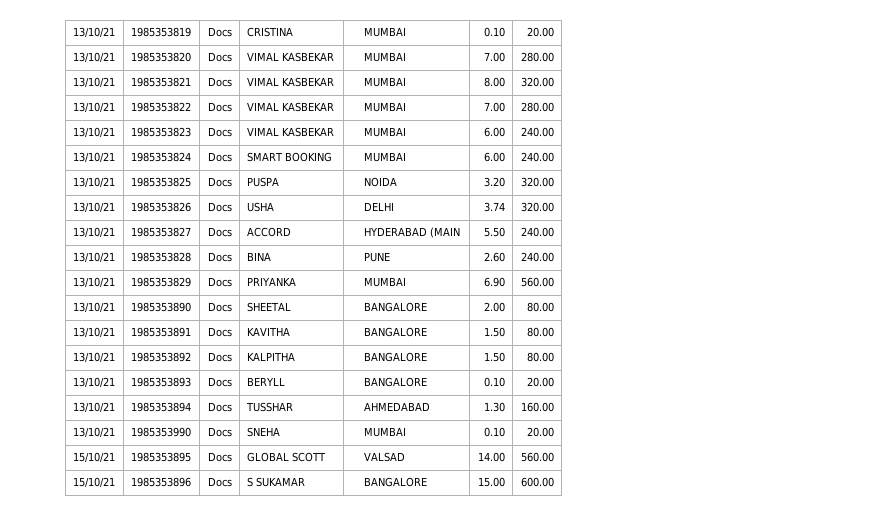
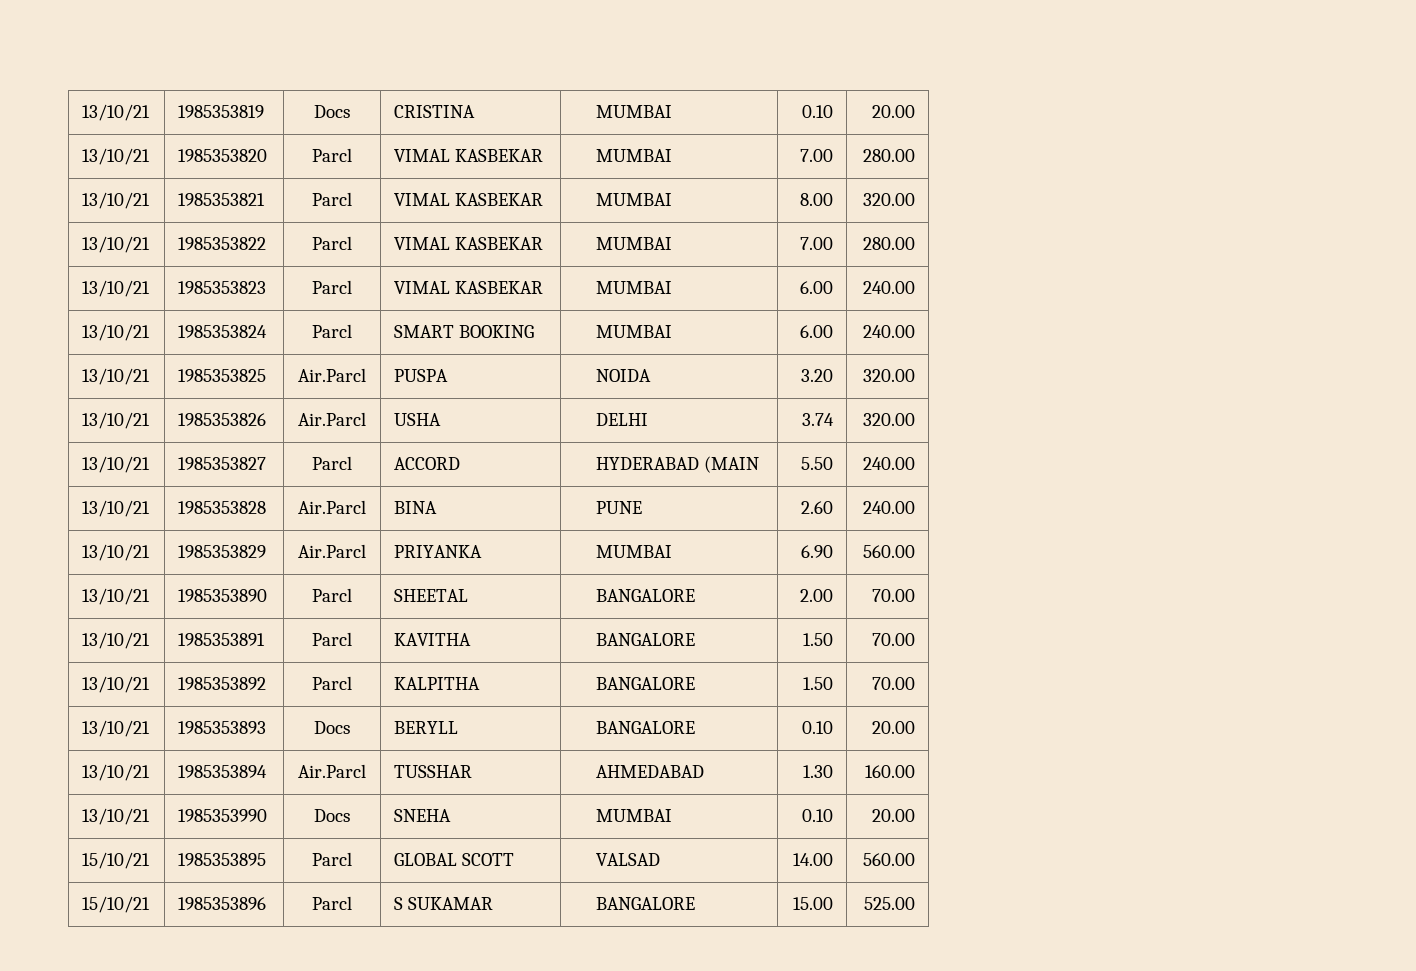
- 13/10/21 | 1985353820 | Docs | VIMAL KASBEKAR | MUMBAI | 7.00 | 280.00
+ 13/10/21 | 1985353820 | Parcl | VIMAL KASBEKAR | MUMBAI | 7.00 | 280.00
- 13/10/21 | 1985353821 | Docs | VIMAL KASBEKAR | MUMBAI | 8.00 | 320.00
+ 13/10/21 | 1985353821 | Parcl | VIMAL KASBEKAR | MUMBAI | 8.00 | 320.00
- 13/10/21 | 1985353822 | Docs | VIMAL KASBEKAR | MUMBAI | 7.00 | 280.00
+ 13/10/21 | 1985353822 | Parcl | VIMAL KASBEKAR | MUMBAI | 7.00 | 280.00
- 13/10/21 | 1985353823 | Docs | VIMAL KASBEKAR | MUMBAI | 6.00 | 240.00
+ 13/10/21 | 1985353823 | Parcl | VIMAL KASBEKAR | MUMBAI | 6.00 | 240.00
- 13/10/21 | 1985353824 | Docs | SMART BOOKING | MUMBAI | 6.00 | 240.00
+ 13/10/21 | 1985353824 | Parcl | SMART BOOKING | MUMBAI | 6.00 | 240.00
- 13/10/21 | 1985353825 | Docs | PUSPA | NOIDA | 3.20 | 320.00
+ 13/10/21 | 1985353825 | Air.Parcl | PUSPA | NOIDA | 3.20 | 320.00
- 13/10/21 | 1985353826 | Docs | USHA | DELHI | 3.74 | 320.00
+ 13/10/21 | 1985353826 | Air.Parcl | USHA | DELHI | 3.74 | 320.00
- 13/10/21 | 1985353827 | Docs | ACCORD | HYDERABAD (MAIN | 5.50 | 240.00
+ 13/10/21 | 1985353827 | Parcl | ACCORD | HYDERABAD (MAIN | 5.50 | 240.00
- 13/10/21 | 1985353828 | Docs | BINA | PUNE | 2.60 | 240.00
+ 13/10/21 | 1985353828 | Air.Parcl | BINA | PUNE | 2.60 | 240.00
- 13/10/21 | 1985353829 | Docs | PRIYANKA | MUMBAI | 6.90 | 560.00
+ 13/10/21 | 1985353829 | Air.Parcl | PRIYANKA | MUMBAI | 6.90 | 560.00
- 13/10/21 | 1985353890 | Docs | SHEETAL | BANGALORE | 2.00 | 80.00
+ 13/10/21 | 1985353890 | Parcl | SHEETAL | BANGALORE | 2.00 | 70.00
- 13/10/21 | 1985353891 | Docs | KAVITHA | BANGALORE | 1.50 | 80.00
+ 13/10/21 | 1985353891 | Parcl | KAVITHA | BANGALORE | 1.50 | 70.00
- 13/10/21 | 1985353892 | Docs | KALPITHA | BANGALORE | 1.50 | 80.00
+ 13/10/21 | 1985353892 | Parcl | KALPITHA | BANGALORE | 1.50 | 70.00
- 13/10/21 | 1985353894 | Docs | TUSSHAR | AHMEDABAD | 1.30 | 160.00
+ 13/10/21 | 1985353894 | Air.Parcl | TUSSHAR | AHMEDABAD | 1.30 | 160.00
- 15/10/21 | 1985353895 | Docs | GLOBAL SCOTT | VALSAD | 14.00 | 560.00
+ 15/10/21 | 1985353895 | Parcl | GLOBAL SCOTT | VALSAD | 14.00 | 560.00
- 15/10/21 | 1985353896 | Docs | S SUKAMAR | BANGALORE | 15.00 | 600.00
+ 15/10/21 | 1985353896 | Parcl | S SUKAMAR | BANGALORE | 15.00 | 525.00

